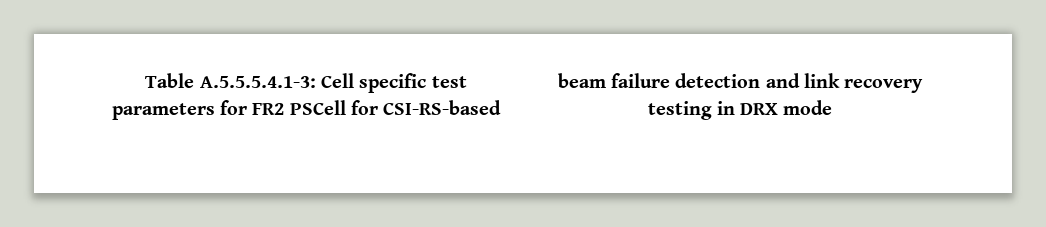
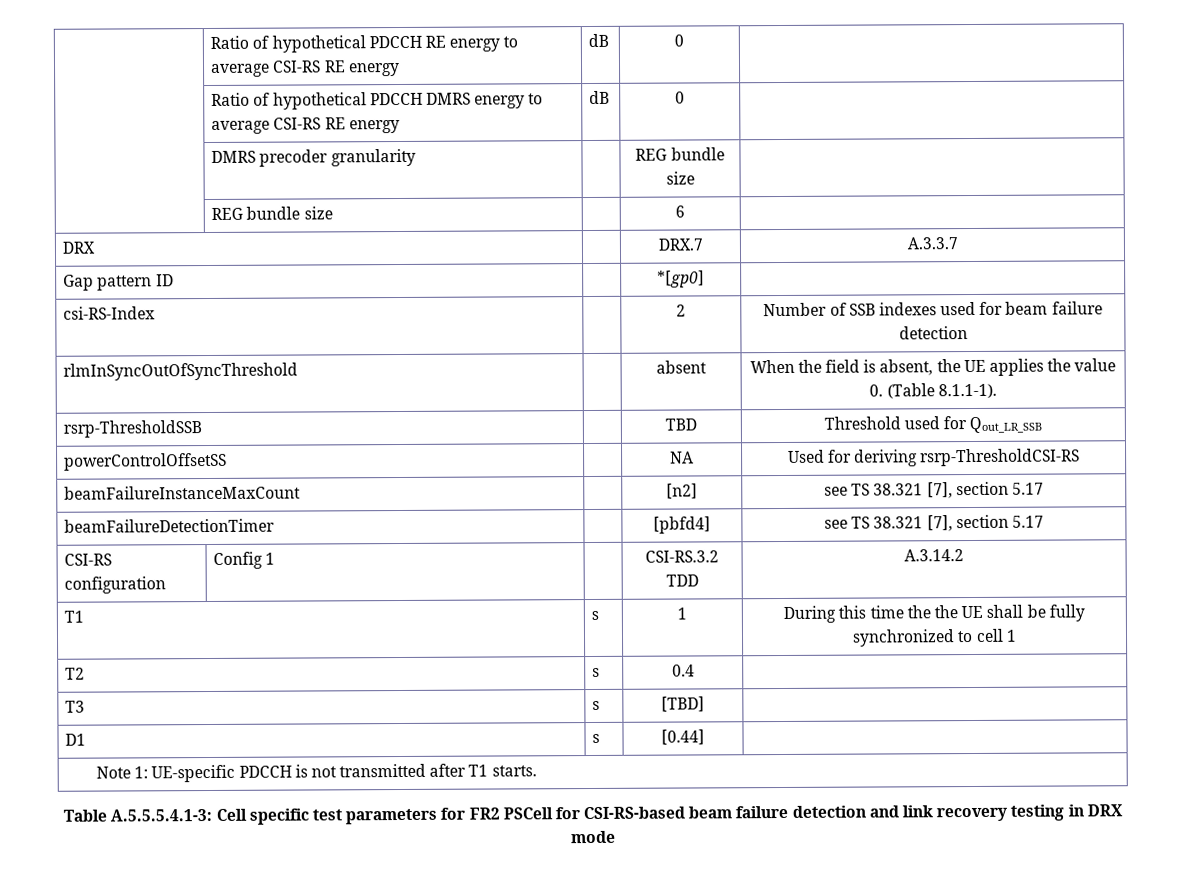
+ | Ratio of hypothetical PDCCH RE energy to average CSI-RS RE energy | dB | 0 |
+ | Ratio of hypothetical PDCCH DMRS energy to average CSI-RS RE energy | dB | 0 |
+ | DMRS precoder granularity | | REG bundle size |
+ | REG bundle size | | 6 |
+ DRX | | DRX.7 | A.3.3.7
+ Gap pattern ID | | *[gp0] |
+ csi-RS-Index | | 2 | Number of SSB indexes used for beam failure detection
+ rlmInSyncOutOfSyncThreshold | | absent | When the field is absent, the UE applies the value 0. (Table 8.1.1-1).
+ rsrp-ThresholdSSB | | TBD | Threshold used for Qout_LR_SSB
+ powerControlOffsetSS | | NA | Used for deriving rsrp-ThresholdCSI-RS
+ beamFailureInstanceMaxCount | | [n2] | see TS 38.321 [7], section 5.17
+ beamFailureDetectionTimer | | [pbfd4] | see TS 38.321 [7], section 5.17
+ CSI-RS configuration | Config 1 | | CSI-RS.3.2 TDD | A.3.14.2
+ T1 | s | 1 | During this time the the UE shall be fully synchronized to cell 1
+ T2 | s | 0.4 |
+ T3 | s | [TBD] |
+ D1 | s | [0.44] |
+ Note 1: UE-specific PDCCH is not transmitted after T1 starts.

